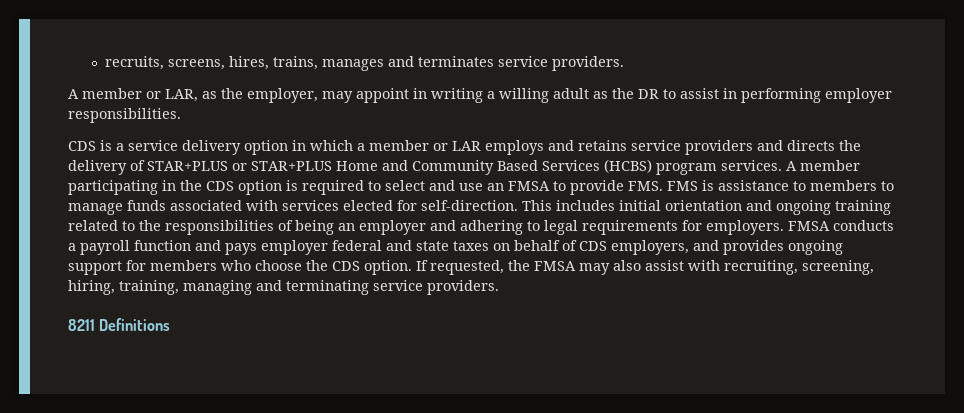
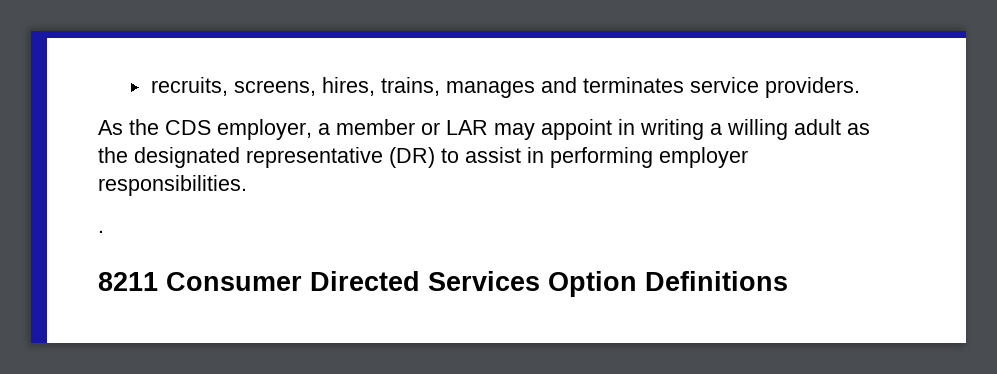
- A member or LAR, as the employer, may appoint in writing a willing adult as the DR to assist in performing employer responsibilities.
+ As the CDS employer, a member or LAR may appoint in writing a willing adult as the designated representative (DR) to assist in performing employer responsibilities.
- CDS is a service delivery option in which a member or LAR employs and retains service providers and directs the delivery of STAR+PLUS or STAR+PLUS Home and Community Based Services (HCBS) program services. A member participating in the CDS option is required to select and use an FMSA to provide FMS. FMS is assistance to members to manage funds associated with services elected for self-direction. This includes initial orientation and ongoing training related to the responsibilities of being an employer and adhering to legal requirements for employers. FMSA conducts a payroll function and pays employer federal and state taxes on behalf of CDS employers, and provides ongoing support for members who choose the CDS option. If requested, the FMSA may also assist with recruiting, screening, hiring, training, managing and terminating service providers.
- 8211 Definitions
+ .
+ 8211 Consumer Directed Services Option Definitions

